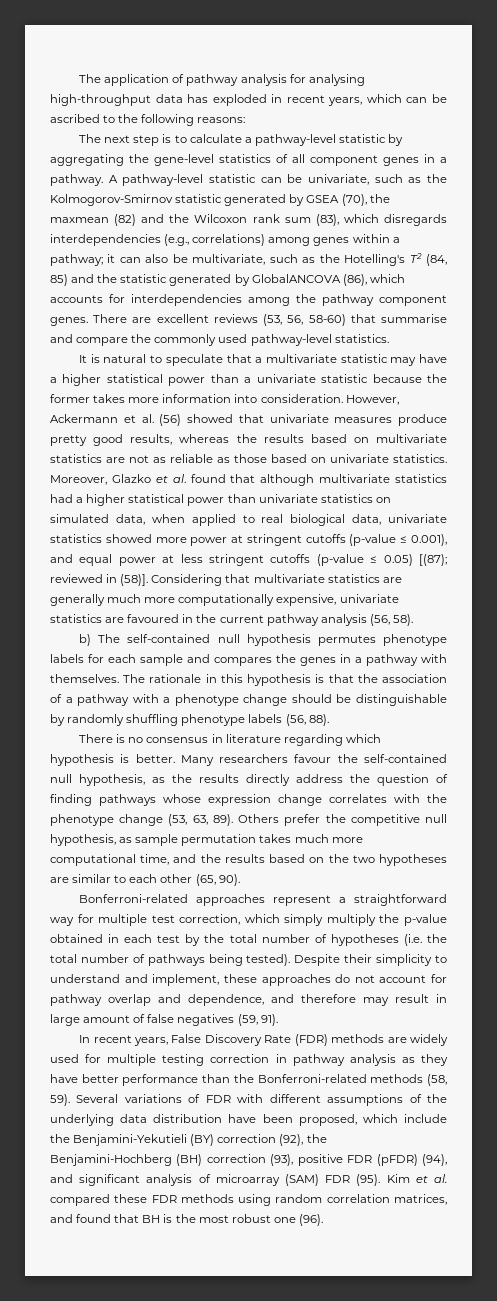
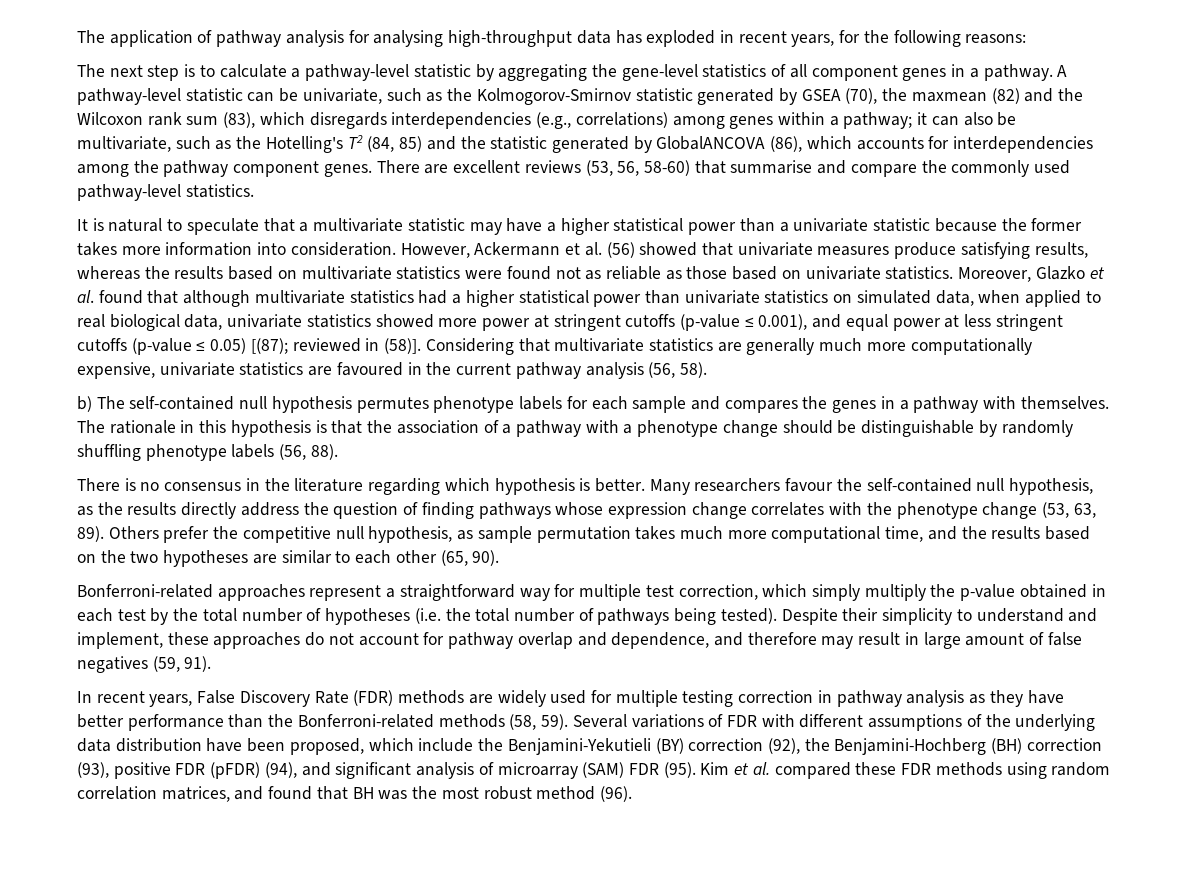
- The application of pathway analysis for analysing high-throughput data has exploded in recent years, which can be ascribed to the following reasons:
+ The application of pathway analysis for analysing high-throughput data has exploded in recent years, for the following reasons:
- However, Ackermann et al. (56) showed that univariate measures produce pretty good results, whereas the results based on multivariate statistics are not as reliable as those based on univariate statistics.
+ However, Ackermann et al. (56) showed that univariate measures produce satisfying results, whereas the results based on multivariate statistics were found not as reliable as those based on univariate statistics.
- There is no consensus in literature regarding which hypothesis is better.
+ There is no consensus in the literature regarding which hypothesis is better.
- Kim et al. compared these FDR methods using random correlation matrices, and found that BH is the most robust one (96).
+ Kim et al. compared these FDR methods using random correlation matrices, and found that BH was the most robust method (96).

